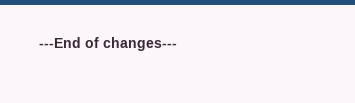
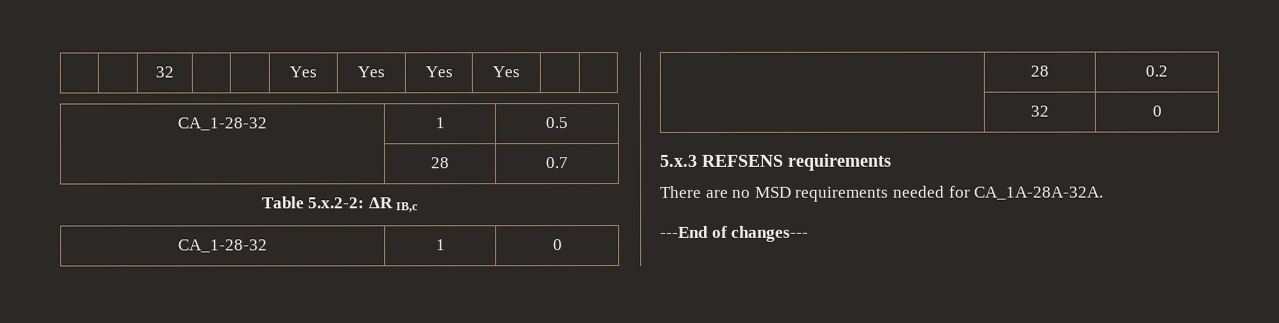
+ | | 32 | | | Yes | Yes | Yes | Yes | |
+ CA_1-28-32 | 1 | 0.5
+ | 28 | 0.7
+ Table 5.x.2-2: ΔR IB,c
+ CA_1-28-32 | 1 | 0
+ | 28 | 0.2
+ | 32 | 0
+ 5.x.3 REFSENS requirements
+ There are no MSD requirements needed for CA_1A-28A-32A.

